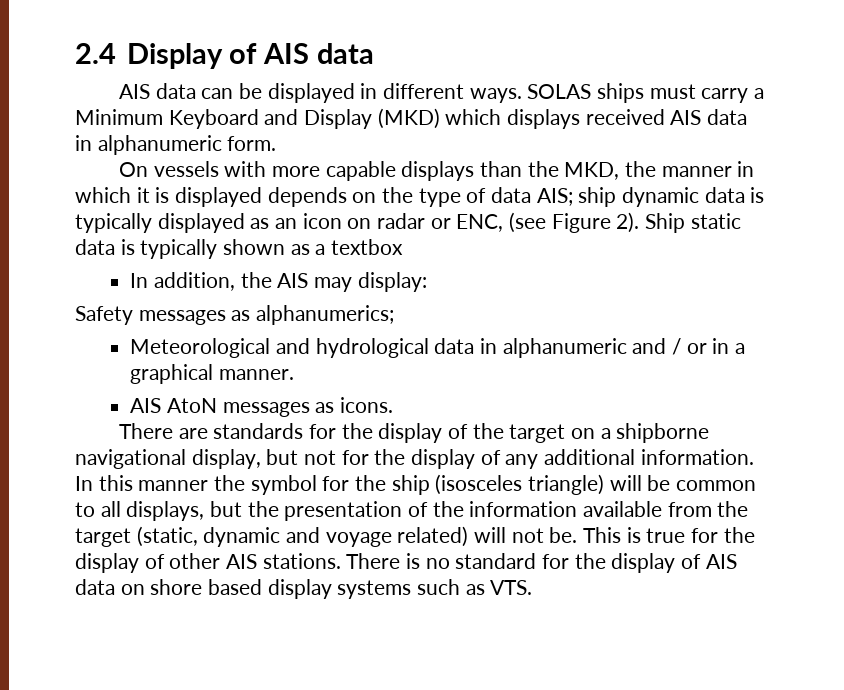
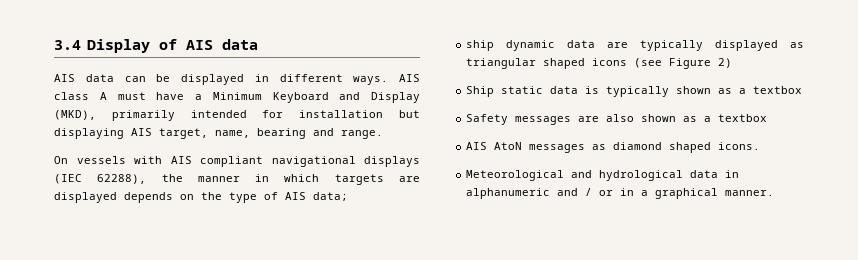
- 2.4 Display of AIS data
+ 3.4 Display of AIS data
- SOLAS ships must carry a Minimum Keyboard and Display (MKD) which displays received AIS data in alphanumeric form.
- On vessels with more capable displays than the MKD, the manner in which it is displayed depends on the type of data AIS; ship dynamic data is typically displayed as an icon on radar or ENC, (see Figure 2). Ship static data is typically shown as a textbox
+ AIS class A must have a Minimum Keyboard and Display (MKD), primarily intended for installation but displaying AIS target, name, bearing and range.
+ On vessels with AIS compliant navigational displays (IEC 62288), the manner in which targets are displayed depends on the type of AIS data;
+ ship dynamic data are typically displayed as triangular shaped icons (see Figure 2)
+ Ship static data is typically shown as a textbox
- In addition, the AIS may display:
- Safety messages as alphanumerics;
+ Safety messages are also shown as a textbox
+ AIS AtoN messages as diamond shaped icons.
- AIS AtoN messages as icons.
- There are standards for the display of the target on a shipborne navigational display, but not for the display of any additional information. In this manner the symbol for the ship (isosceles triangle) will be common to all displays, but the presentation of the information available from the target (static, dynamic and voyage related) will not be. This is true for the display of other AIS stations. There is no standard for the display of AIS data on shore based display systems such as VTS.

